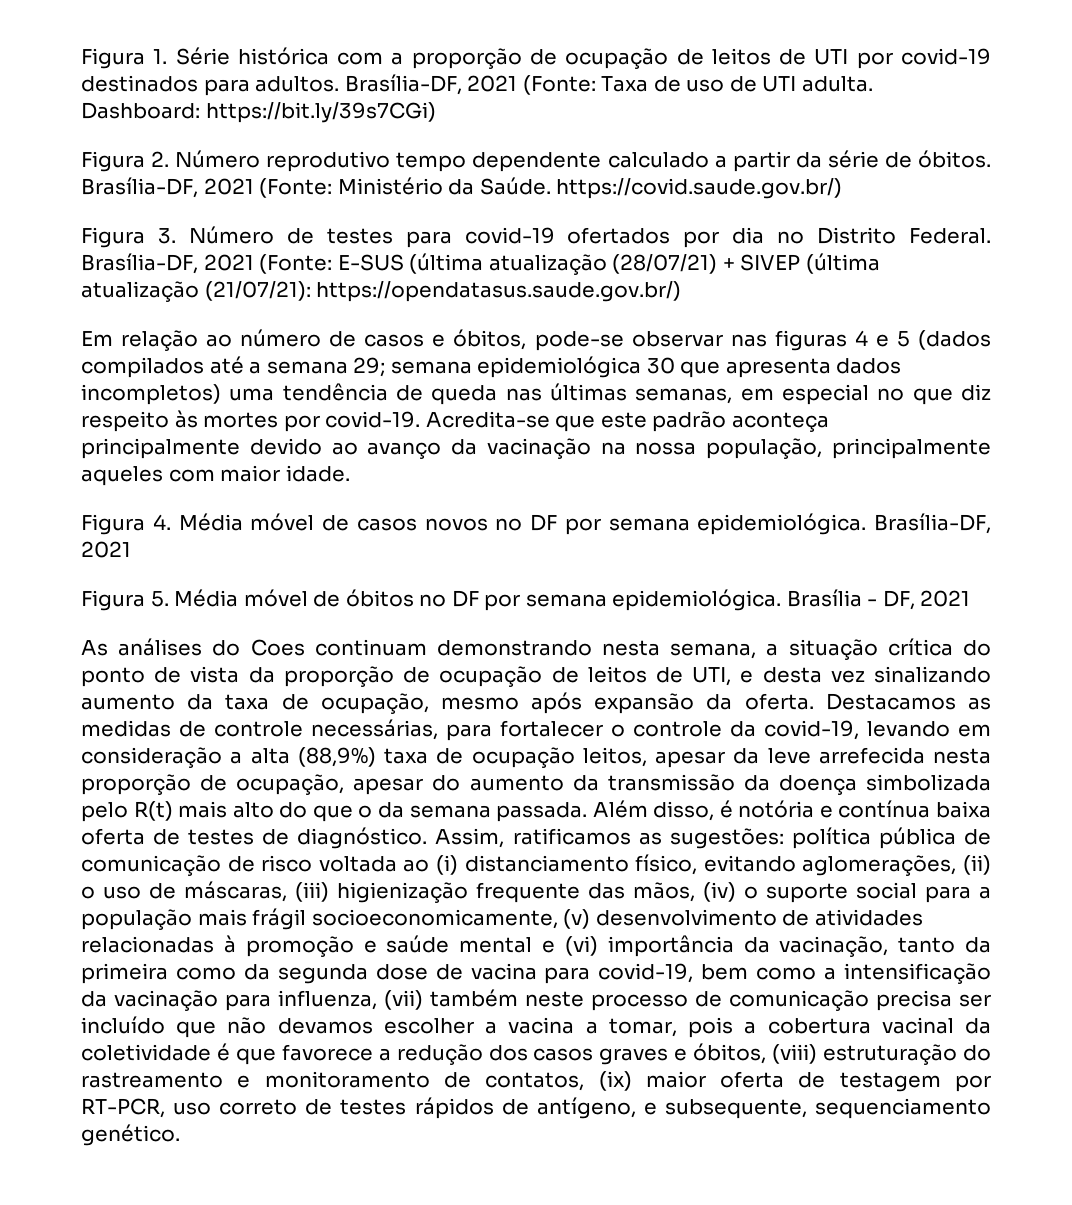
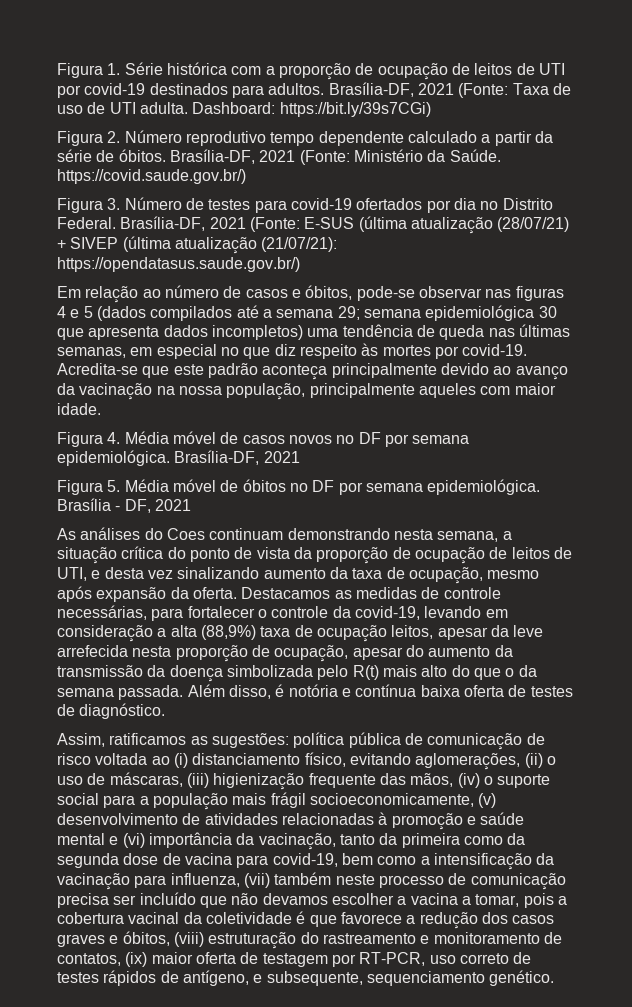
- Além disso, é notória e contínua baixa oferta de testes de diagnóstico. Assim, ratificamos as sugestões:
+ Além disso, é notória e contínua baixa oferta de testes de diagnóstico.
+ Assim, ratificamos as sugestões:

